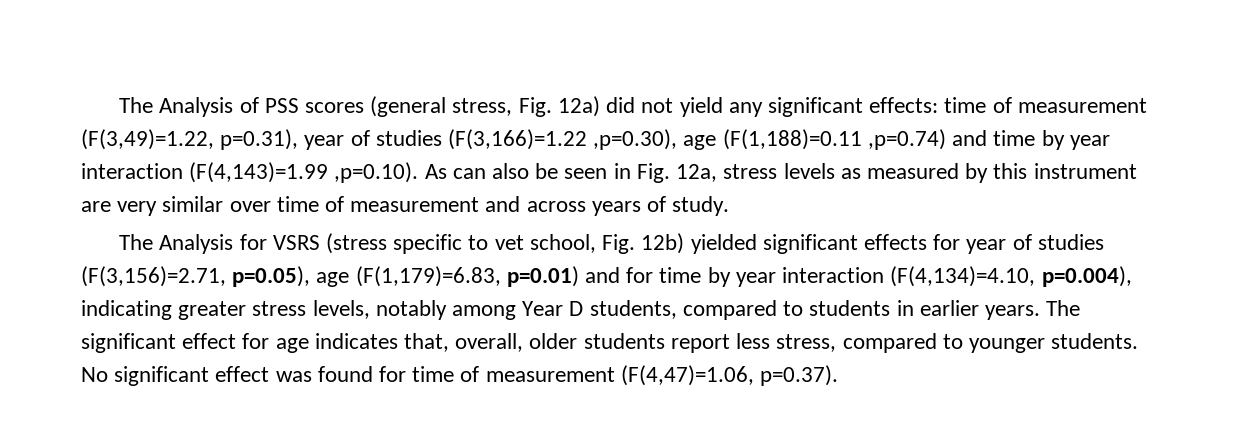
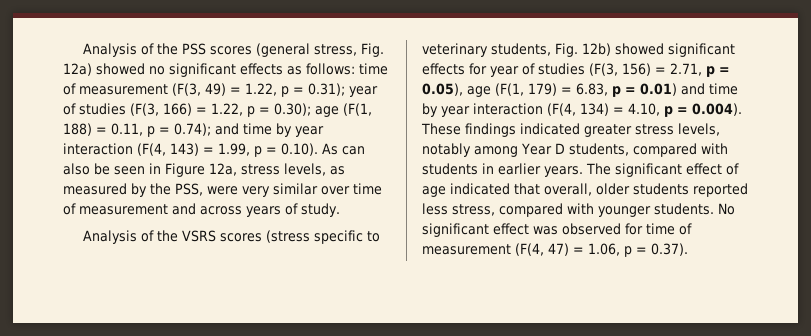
- The Analysis of PSS scores (general stress, Fig. 12a) did not yield any significant effects: time of measurement (F(3,49)=1.22, p=0.31), year of studies (F(3,166)=1.22 ,p=0.30), age (F(1,188)=0.11 ,p=0.74) and time by year interaction (F(4,143)=1.99 ,p=0.10). As can also be seen in Fig. 12a, stress levels as measured by this instrument are very similar over time of measurement and across years of study.
+ Analysis of the PSS scores (general stress, Fig. 12a) showed no significant effects as follows: time of measurement (F(3, 49) = 1.22, p = 0.31); year of studies (F(3, 166) = 1.22, p = 0.30); age (F(1, 188) = 0.11, p = 0.74); and time by year interaction (F(4, 143) = 1.99, p = 0.10). As can also be seen in Figure 12a, stress levels, as measured by the PSS, were very similar over time of measurement and across years of study.
- The Analysis for VSRS (stress specific to vet school, Fig. 12b) yielded significant effects for year of studies (F(3,156)=2.71, p=0.05), age (F(1,179)=6.83, p=0.01) and for time by year interaction (F(4,134)=4.10, p=0.004), indicating greater stress levels, notably among Year D students, compared to students in earlier years.
+ Analysis of the VSRS scores (stress specific to veterinary students, Fig. 12b) showed significant effects for year of studies (F(3, 156) = 2.71, p = 0.05), age (F(1, 179) = 6.83, p = 0.01) and time by year interaction (F(4, 134) = 4.10, p = 0.004). These findings indicated greater stress levels, notably among Year D students, compared with students in earlier years.
- The significant effect for age indicates that, overall, older students report less stress, compared to younger students.
+ The significant effect of age indicated that overall, older students reported less stress, compared with younger students.
- No significant effect was found for time of measurement (F(4,47)=1.06, p=0.37).
+ No significant effect was observed for time of measurement (F(4, 47) = 1.06, p = 0.37).

